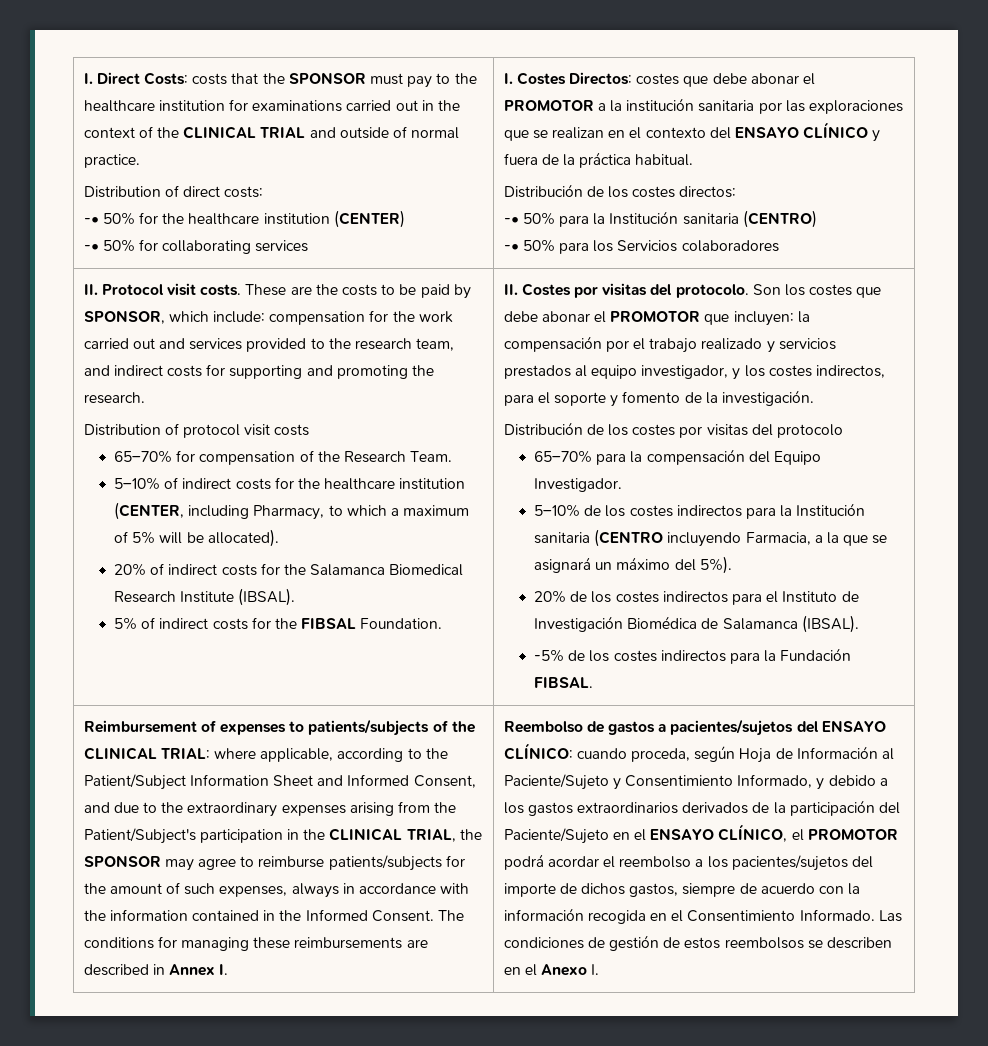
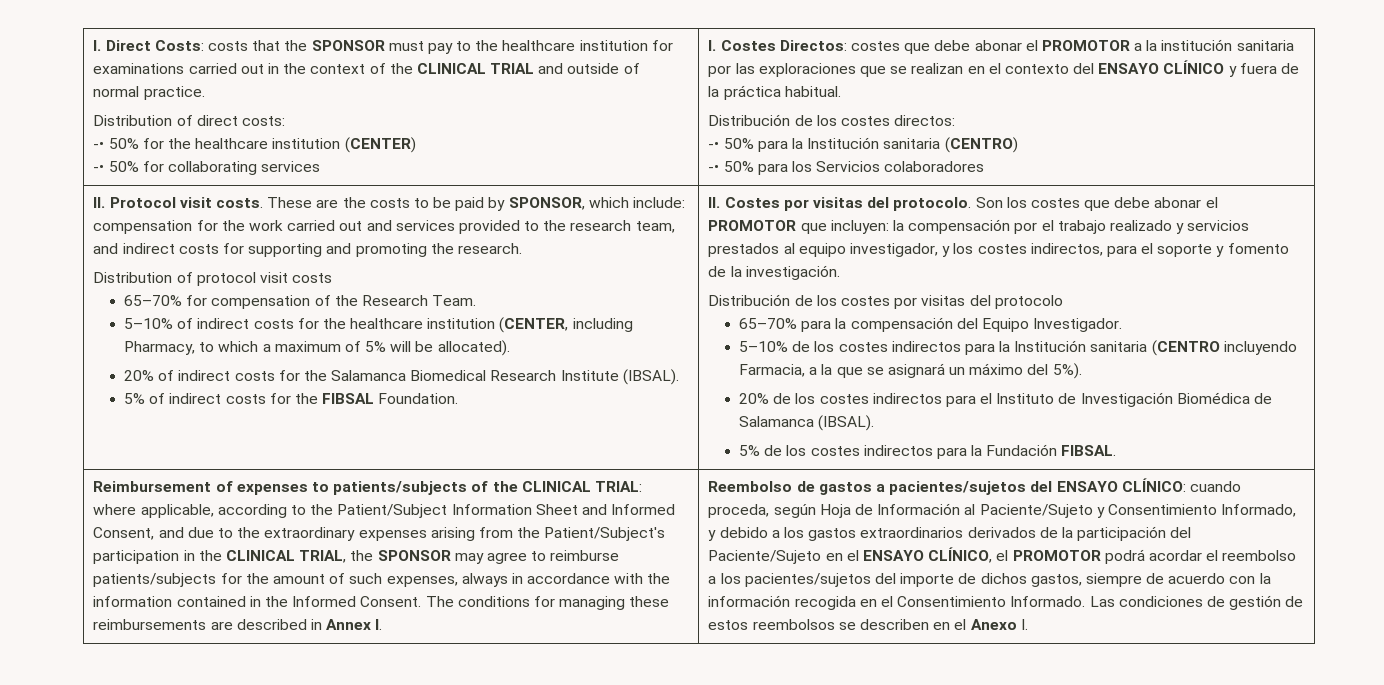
- -5% de los costes indirectos para la Fundación FIBSAL.
+ 5% de los costes indirectos para la Fundación FIBSAL.

